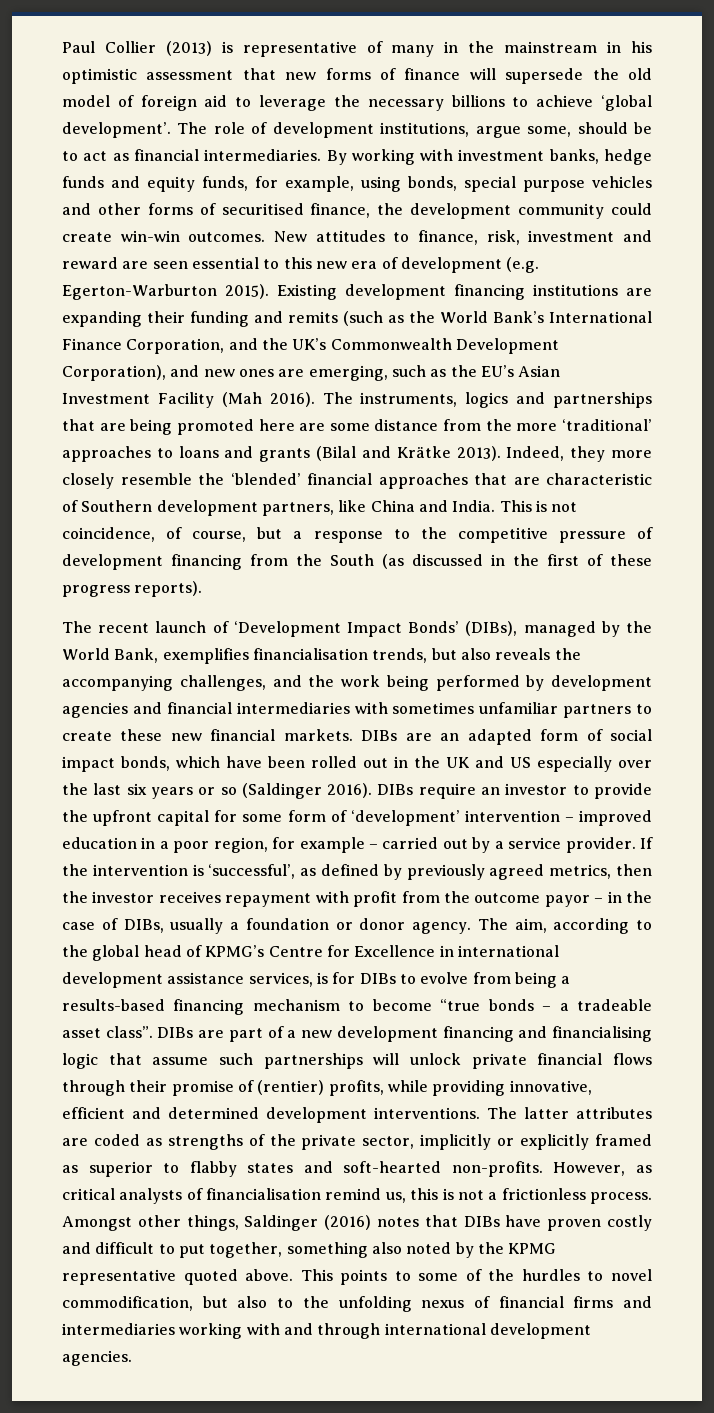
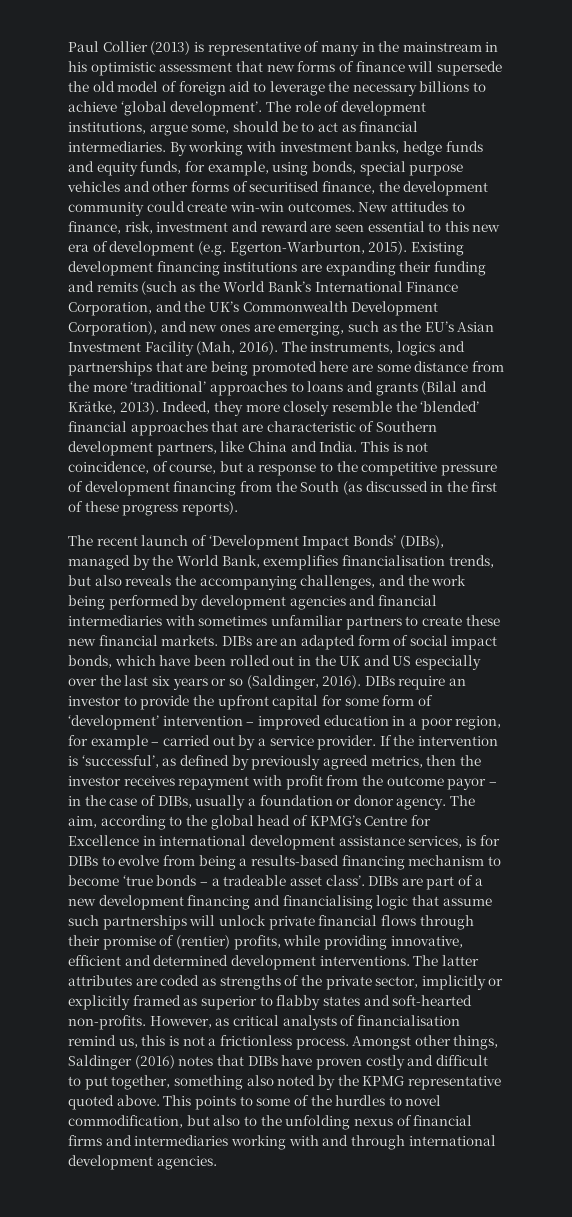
- New attitudes to finance, risk, investment and reward are seen essential to this new era of development (e.g. Egerton-Warburton 2015).
+ New attitudes to finance, risk, investment and reward are seen essential to this new era of development (e.g. Egerton-Warburton, 2015).
- Existing development financing institutions are expanding their funding and remits (such as the World Bank’s International Finance Corporation, and the UK’s Commonwealth Development Corporation), and new ones are emerging, such as the EU’s Asian Investment Facility (Mah 2016).
+ Existing development financing institutions are expanding their funding and remits (such as the World Bank’s International Finance Corporation, and the UK’s Commonwealth Development Corporation), and new ones are emerging, such as the EU’s Asian Investment Facility (Mah, 2016).
- The instruments, logics and partnerships that are being promoted here are some distance from the more ‘traditional’ approaches to loans and grants (Bilal and Krätke 2013).
+ The instruments, logics and partnerships that are being promoted here are some distance from the more ‘traditional’ approaches to loans and grants (Bilal and Krätke, 2013).
- DIBs are an adapted form of social impact bonds, which have been rolled out in the UK and US especially over the last six years or so (Saldinger 2016).
+ DIBs are an adapted form of social impact bonds, which have been rolled out in the UK and US especially over the last six years or so (Saldinger, 2016).
- The aim, according to the global head of KPMG’s Centre for Excellence in international development assistance services, is for DIBs to evolve from being a results-based financing mechanism to become “true bonds – a tradeable asset class”.
+ The aim, according to the global head of KPMG’s Centre for Excellence in international development assistance services, is for DIBs to evolve from being a results-based financing mechanism to become ‘true bonds – a tradeable asset class’.

